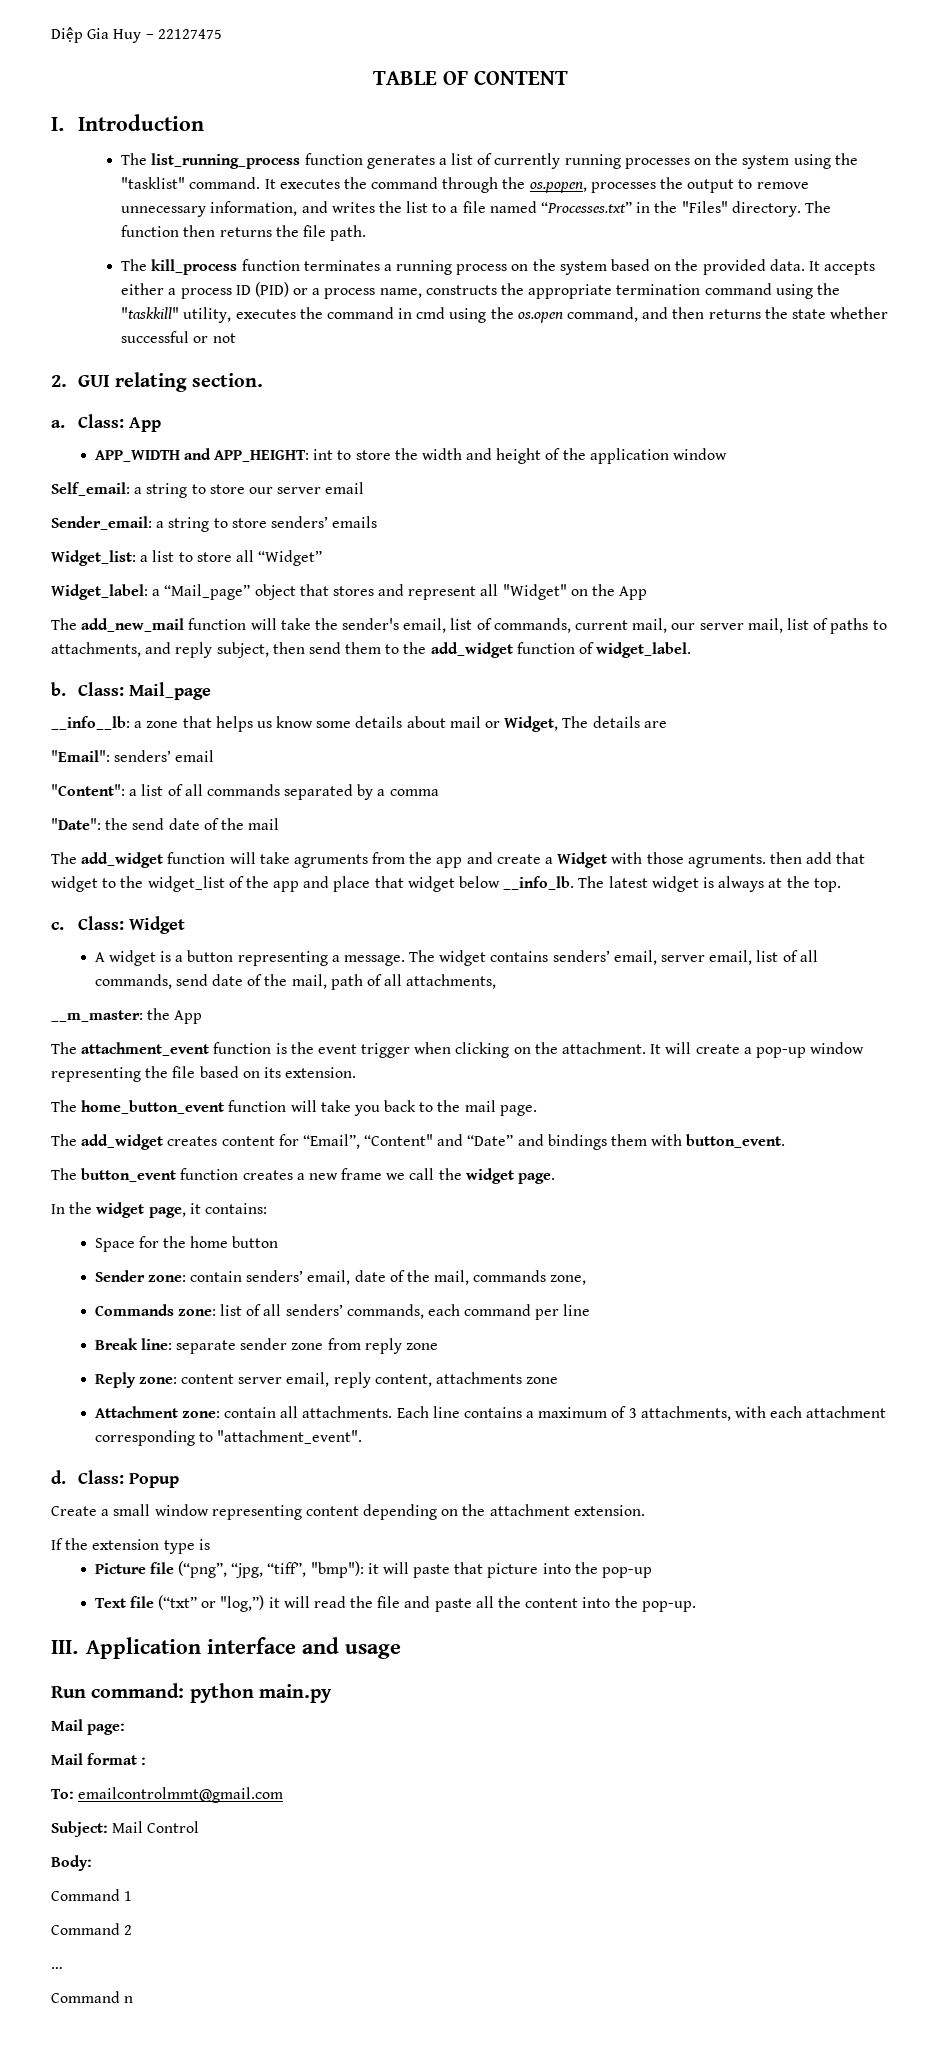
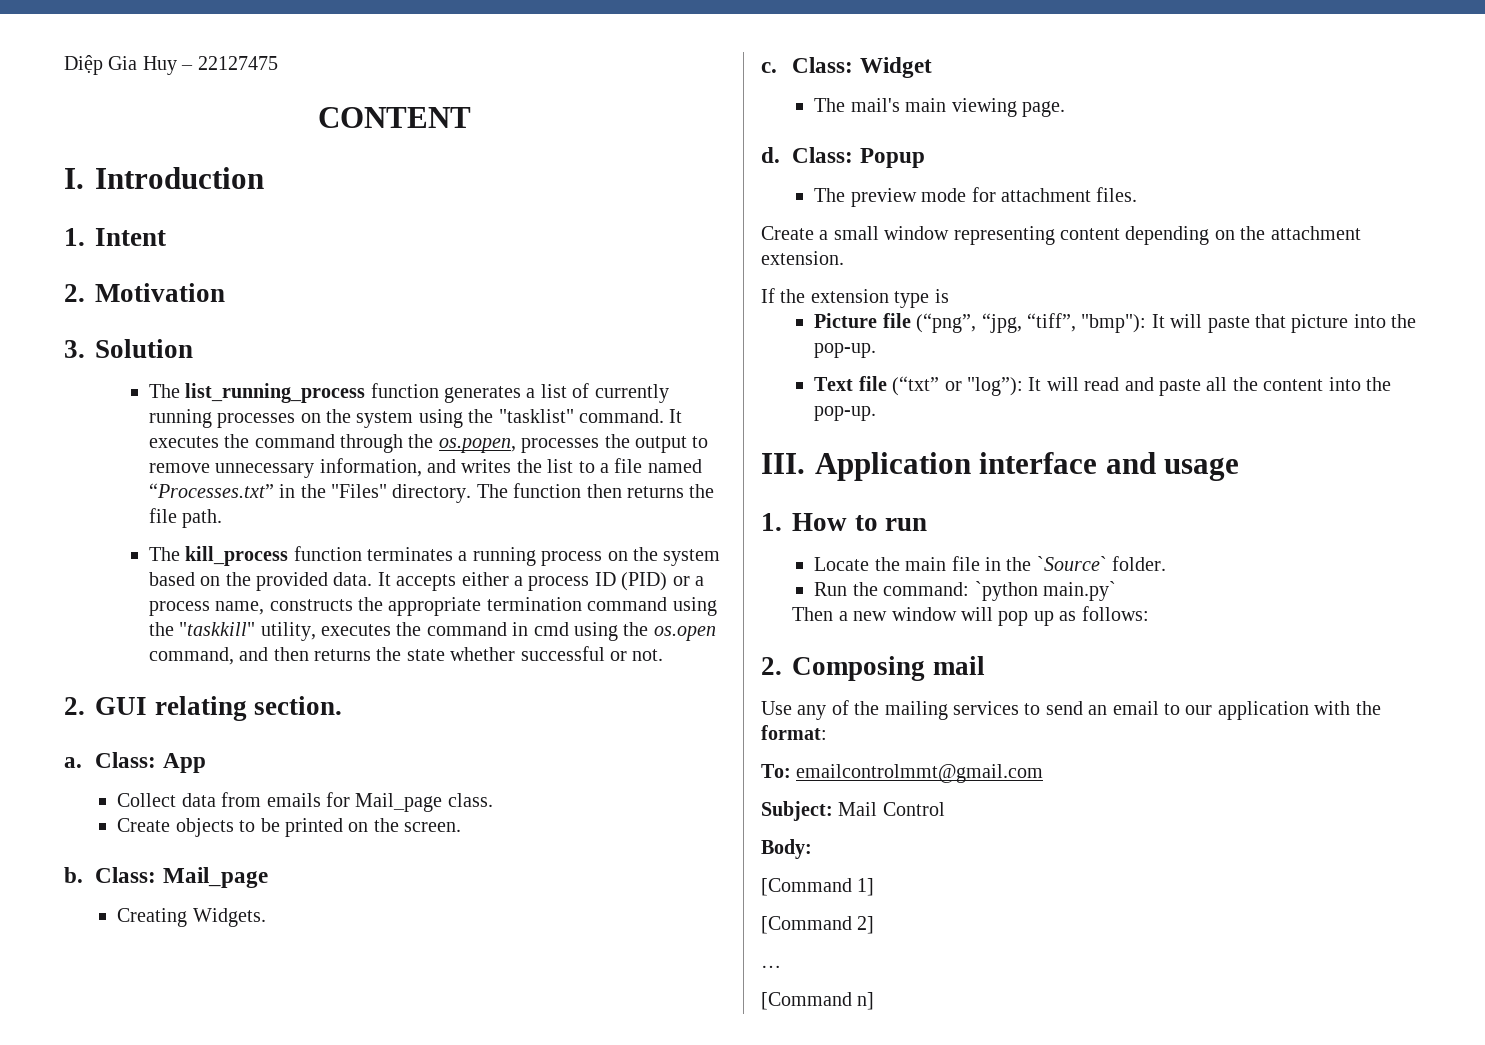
- TABLE OF CONTENT
+ CONTENT
+ 1. Intent
+ 2. Motivation
+ 3. Solution
- It accepts either a process ID (PID) or a process name, constructs the appropriate termination command using the "taskkill" utility, executes the command in cmd using the os.open command, and then returns the state whether successful or not
+ It accepts either a process ID (PID) or a process name, constructs the appropriate termination command using the "taskkill" utility, executes the command in cmd using the os.open command, and then returns the state whether successful or not.
- APP_WIDTH and APP_HEIGHT: int to store the width and height of the application window
- Self_email: a string to store our server email
- Sender_email: a string to store senders’ emails
- Widget_list: a list to store all “Widget”
- Widget_label: a “Mail_page” object that stores and represent all "Widget" on the App
- The add_new_mail function will take the sender's email, list of commands, current mail, our server mail, list of paths to attachments, and reply subject, then send them to the add_widget function of widget_label.
+ Collect data from emails for Mail_page class.
+ Create objects to be printed on the screen.
  b. Class: Mail_page
- __info__lb: a zone that helps us know some details about mail or Widget, The details are
- "Email": senders’ email
- "Content": a list of all commands separated by a comma
- "Date": the send date of the mail
- The add_widget function will take agruments from the app and create a Widget with those agruments. then add that widget to the widget_list of the app and place that widget below __info_lb. The latest widget is always at the top.
+ Creating Widgets.
  c. Class: Widget
- A widget is a button representing a message. The widget contains senders’ email, server email, list of all commands, send date of the mail, path of all attachments,
- __m_master: the App
- The attachment_event function is the event trigger when clicking on the attachment. It will create a pop-up window representing the file based on its extension.
- The home_button_event function will take you back to the mail page.
- The add_widget creates content for “Email”, “Content" and “Date” and bindings them with button_event.
- The button_event function creates a new frame we call the widget page.
- In the widget page, it contains:
- Space for the home button
- Sender zone: contain senders’ email, date of the mail, commands zone,
- Commands zone: list of all senders’ commands, each command per line
- Break line: separate sender zone from reply zone
- Reply zone: content server email, reply content, attachments zone
- Attachment zone: contain all attachments. Each line contains a maximum of 3 attachments, with each attachment corresponding to "attachment_event".
+ The mail's main viewing page.
  d. Class: Popup
+ The preview mode for attachment files.
- Picture file (“png”, “jpg, “tiff”, "bmp"): it will paste that picture into the pop-up
+ Picture file (“png”, “jpg, “tiff”, "bmp"): It will paste that picture into the pop-up.
- Text file (“txt” or "log,”) it will read the file and paste all the content into the pop-up.
+ Text file (“txt” or "log”): It will read and paste all the content into the pop-up.
- Run command: python main.py
- Mail page:
- Mail format :
+ 1. How to run
+ Locate the main file in the `Source` folder.
+ Run the command: `python main.py`
+ Then a new window will pop up as follows:
+ 2. Composing mail
+ Use any of the mailing services to send an email to our application with the format:
- Command 1
- Command 2
+ [Command 1]
+ [Command 2]
- Command n
+ [Command n]

